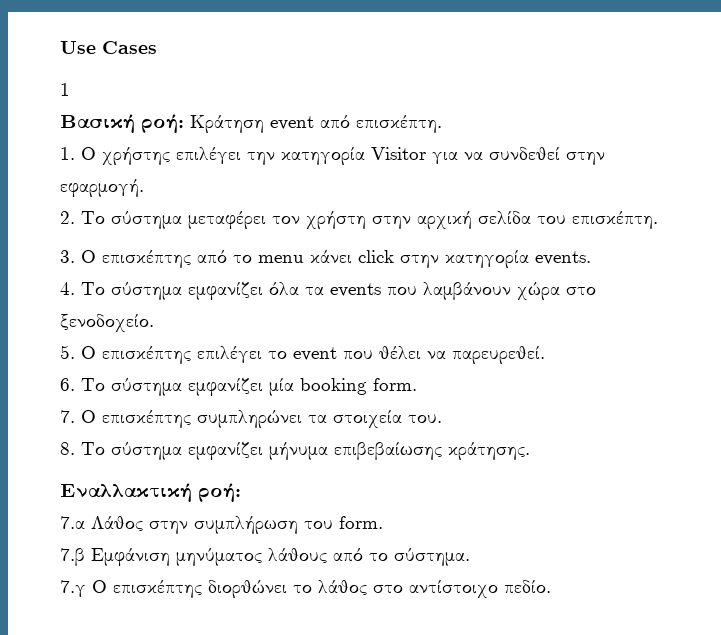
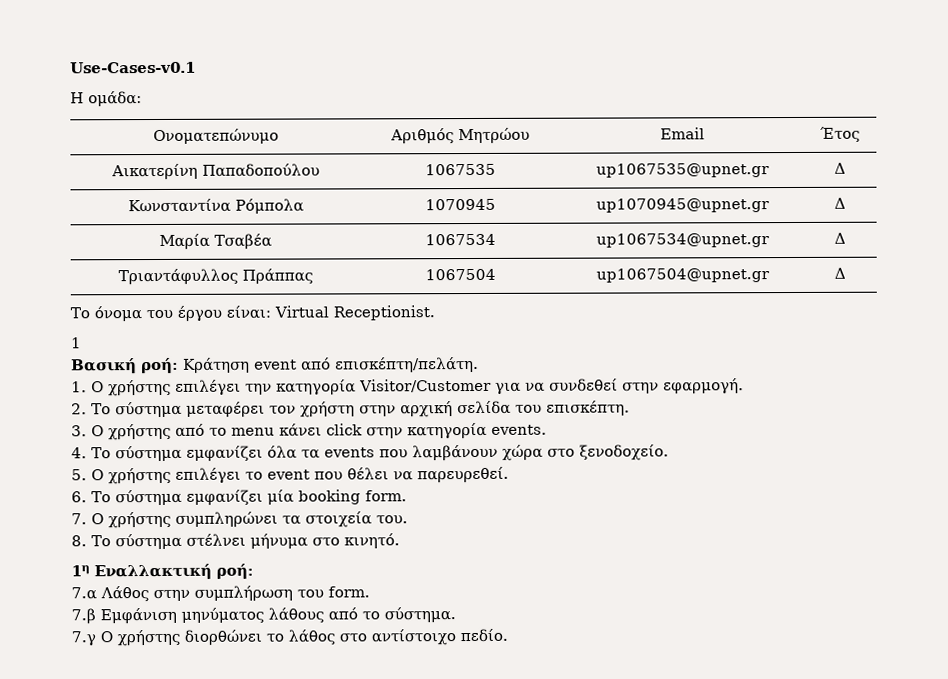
- Use Cases
+ Use-Cases-v0.1
+ Η ομάδα:
+ Ονοματεπώνυμο | Αριθμός Μητρώου | Email | Έτος
+ Αικατερίνη Παπαδοπούλου | 1067535 | up1067535@upnet.gr | Δ
+ Κωνσταντίνα Ρόμπολα | 1070945 | up1070945@upnet.gr | Δ
+ Μαρία Τσαβέα | 1067534 | up1067534@upnet.gr | Δ
+ Τριαντάφυλλος Πράππας | 1067504 | up1067504@upnet.gr | Δ
+ Το όνομα του έργου είναι: Virtual Receptionist.
- Βασική ροή: Κράτηση event από επισκέπτη.
+ Βασική ροή: Κράτηση event από επισκέπτη/πελάτη.
- 1. Ο χρήστης επιλέγει την κατηγορία Visitor για να συνδεθεί στην εφαρμογή.
+ 1. Ο χρήστης επιλέγει την κατηγορία Visitor/Customer για να συνδεθεί στην εφαρμογή.
- 3. Ο επισκέπτης από το menu κάνει click στην κατηγορία events.
+ 3. Ο χρήστης από το menu κάνει click στην κατηγορία events.
- 5. Ο επισκέπτης επιλέγει το event που θέλει να παρευρεθεί.
+ 5. Ο χρήστης επιλέγει το event που θέλει να παρευρεθεί.
- 7. Ο επισκέπτης συμπληρώνει τα στοιχεία του.
+ 7. Ο χρήστης συμπληρώνει τα στοιχεία του.
- 8. Το σύστημα εμφανίζει μήνυμα επιβεβαίωσης κράτησης.
- Εναλλακτική ροή:
+ 8. Το σύστημα στέλνει μήνυμα στο κινητό.
+ 1η Εναλλακτική ροή:
- 7.γ Ο επισκέπτης διορθώνει το λάθος στο αντίστοιχο πεδίο.
+ 7.γ Ο χρήστης διορθώνει το λάθος στο αντίστοιχο πεδίο.

